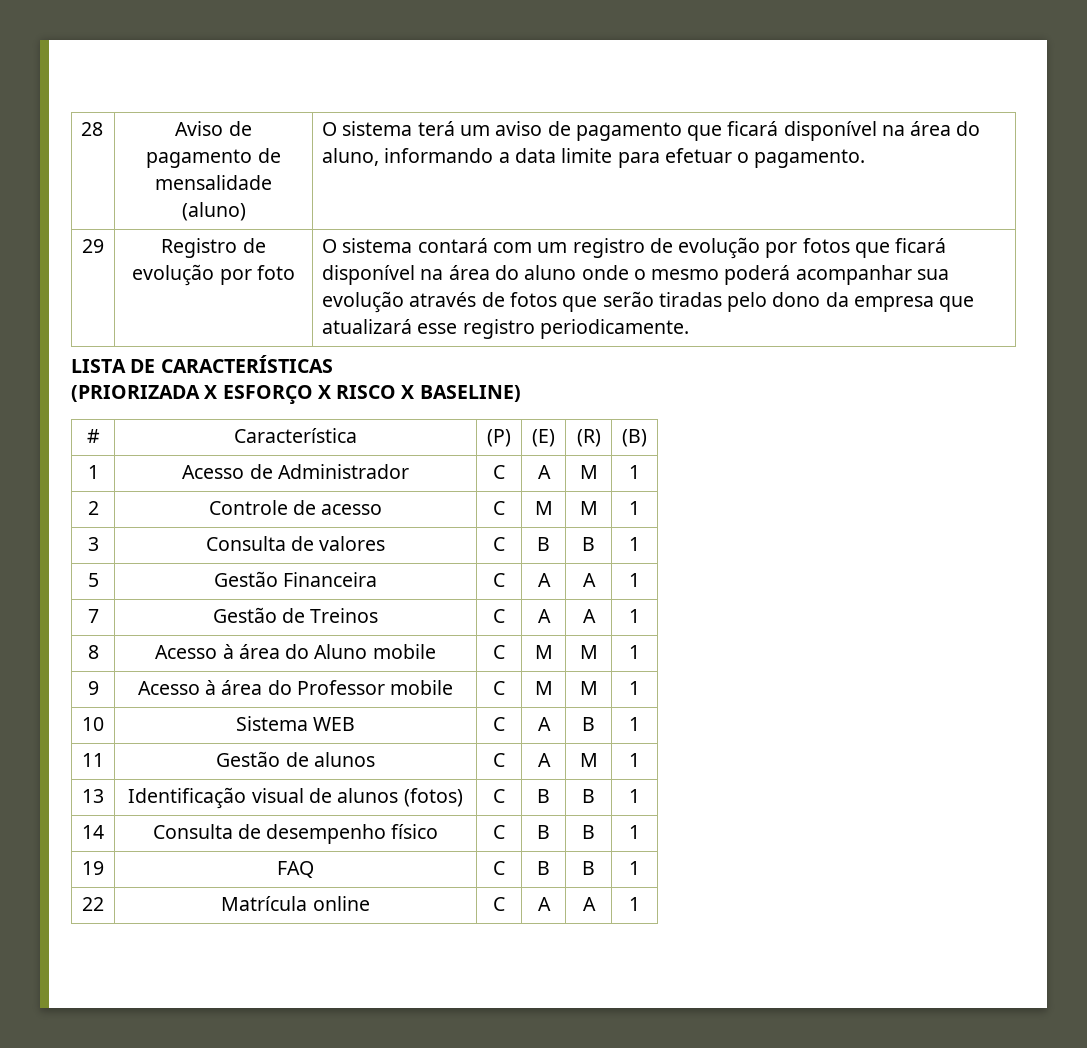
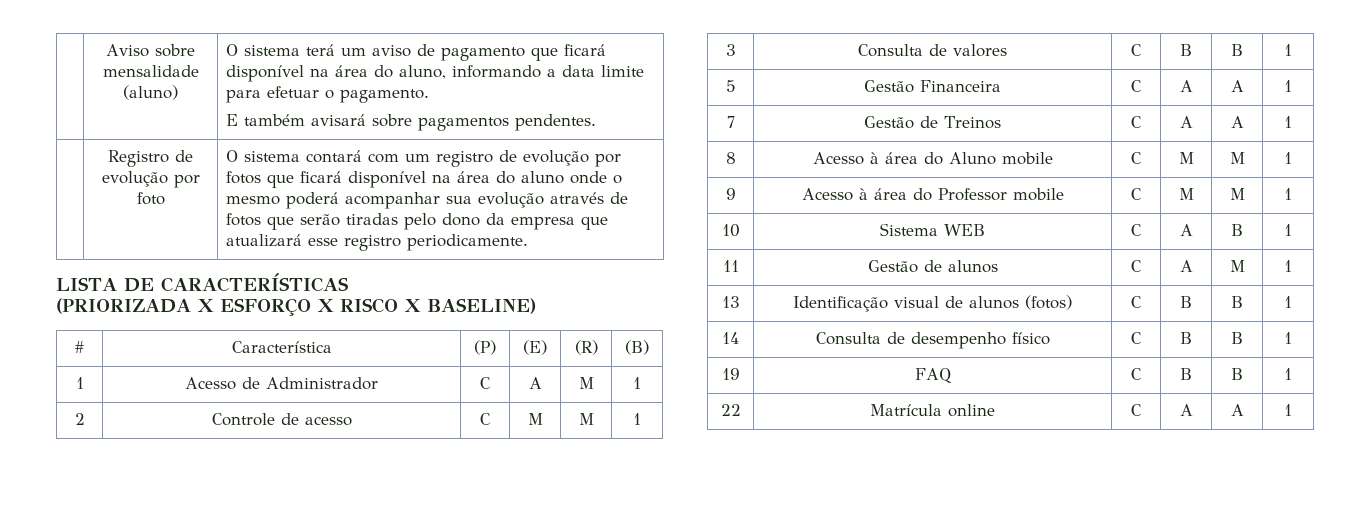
- 28 | Aviso de pagamento de mensalidade (aluno) | O sistema terá um aviso de pagamento que ficará disponível na área do aluno, informando a data limite para efetuar o pagamento.
- 29
+ | Aviso sobre mensalidade (aluno) | O sistema terá um aviso de pagamento que ficará disponível na área do aluno, informando a data limite para efetuar o pagamento.
+ E também avisará sobre pagamentos pendentes.

